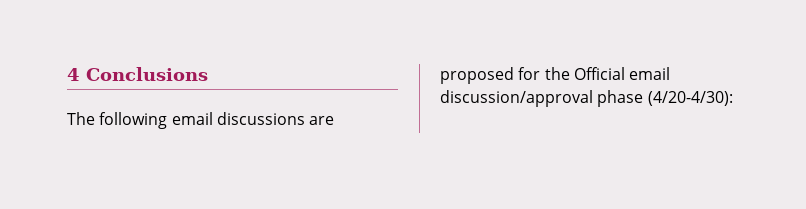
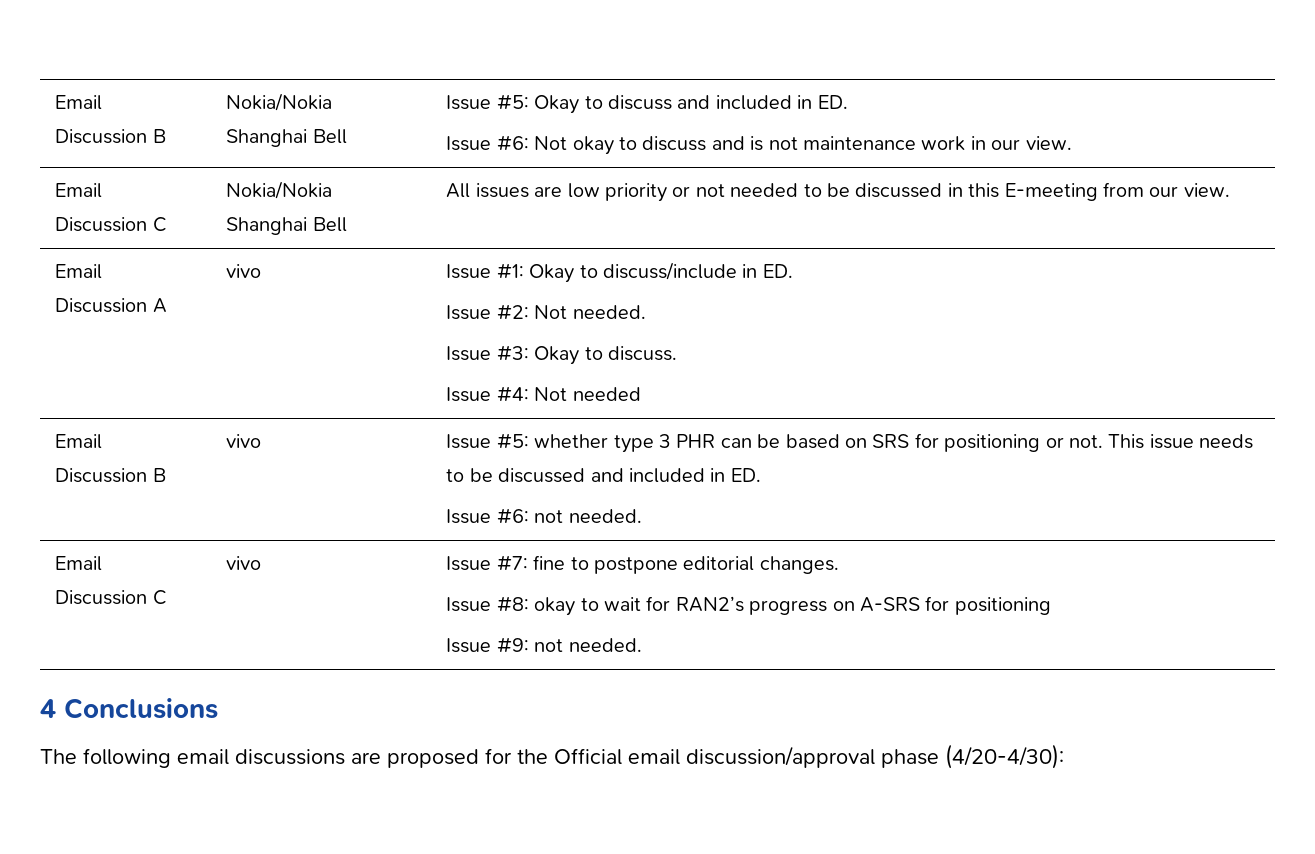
+ Email Discussion B | Nokia/Nokia Shanghai Bell | Issue #5: Okay to discuss and included in ED.
+ Issue #6: Not okay to discuss and is not maintenance work in our view.
+ Email Discussion C | Nokia/Nokia Shanghai Bell | All issues are low priority or not needed to be discussed in this E-meeting from our view.
+ Email Discussion A | vivo | Issue #1: Okay to discuss/include in ED.
+ Issue #2: Not needed.
+ Issue #3: Okay to discuss.
+ Issue #4: Not needed
+ Email Discussion B | vivo | Issue #5: whether type 3 PHR can be based on SRS for positioning or not. This issue needs to be discussed and included in ED.
+ Issue #6: not needed.
+ Email Discussion C | vivo | Issue #7: fine to postpone editorial changes.
+ Issue #8: okay to wait for RAN2’s progress on A-SRS for positioning
+ Issue #9: not needed.

